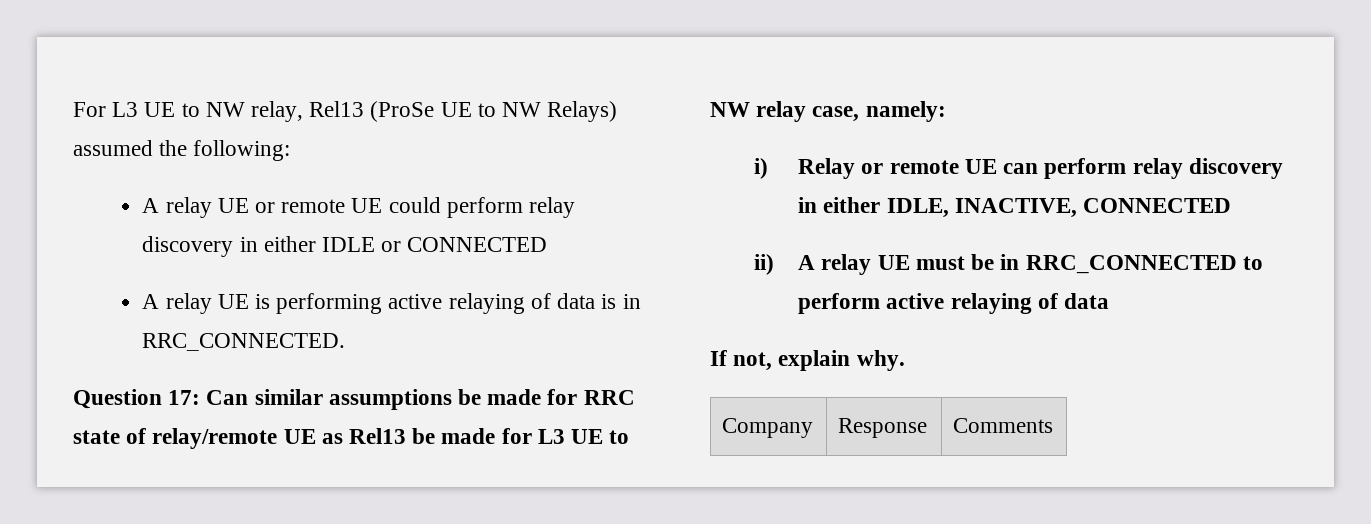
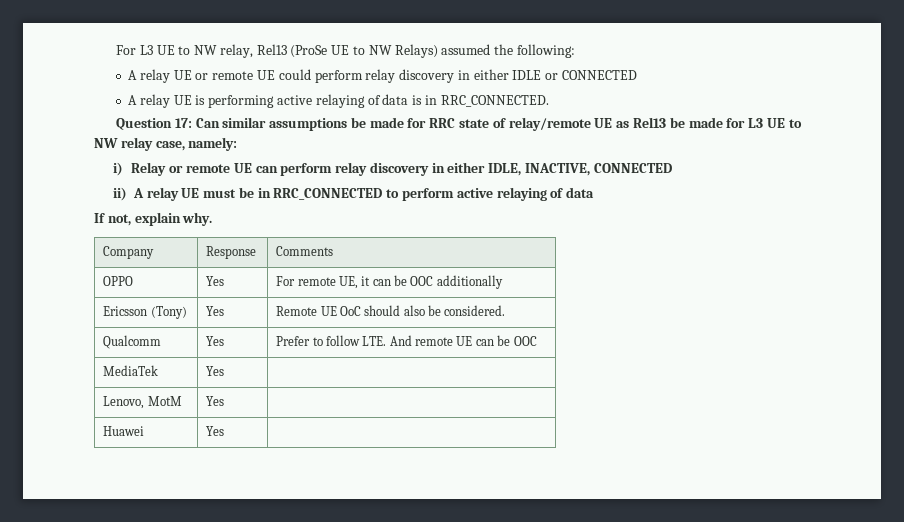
+ OPPO | Yes | For remote UE, it can be OOC additionally
+ Ericsson (Tony) | Yes | Remote UE OoC should also be considered.
+ Qualcomm | Yes | Prefer to follow LTE. And remote UE can be OOC
+ MediaTek | Yes |
+ Lenovo, MotM | Yes |
+ Huawei | Yes |

